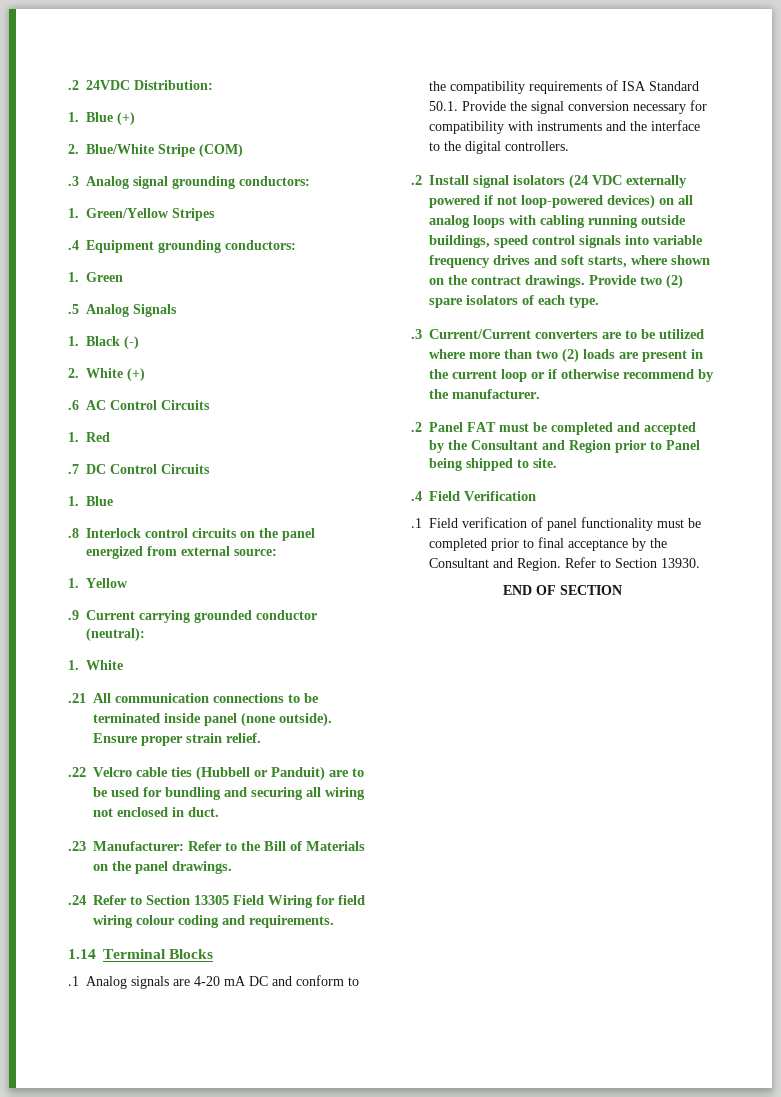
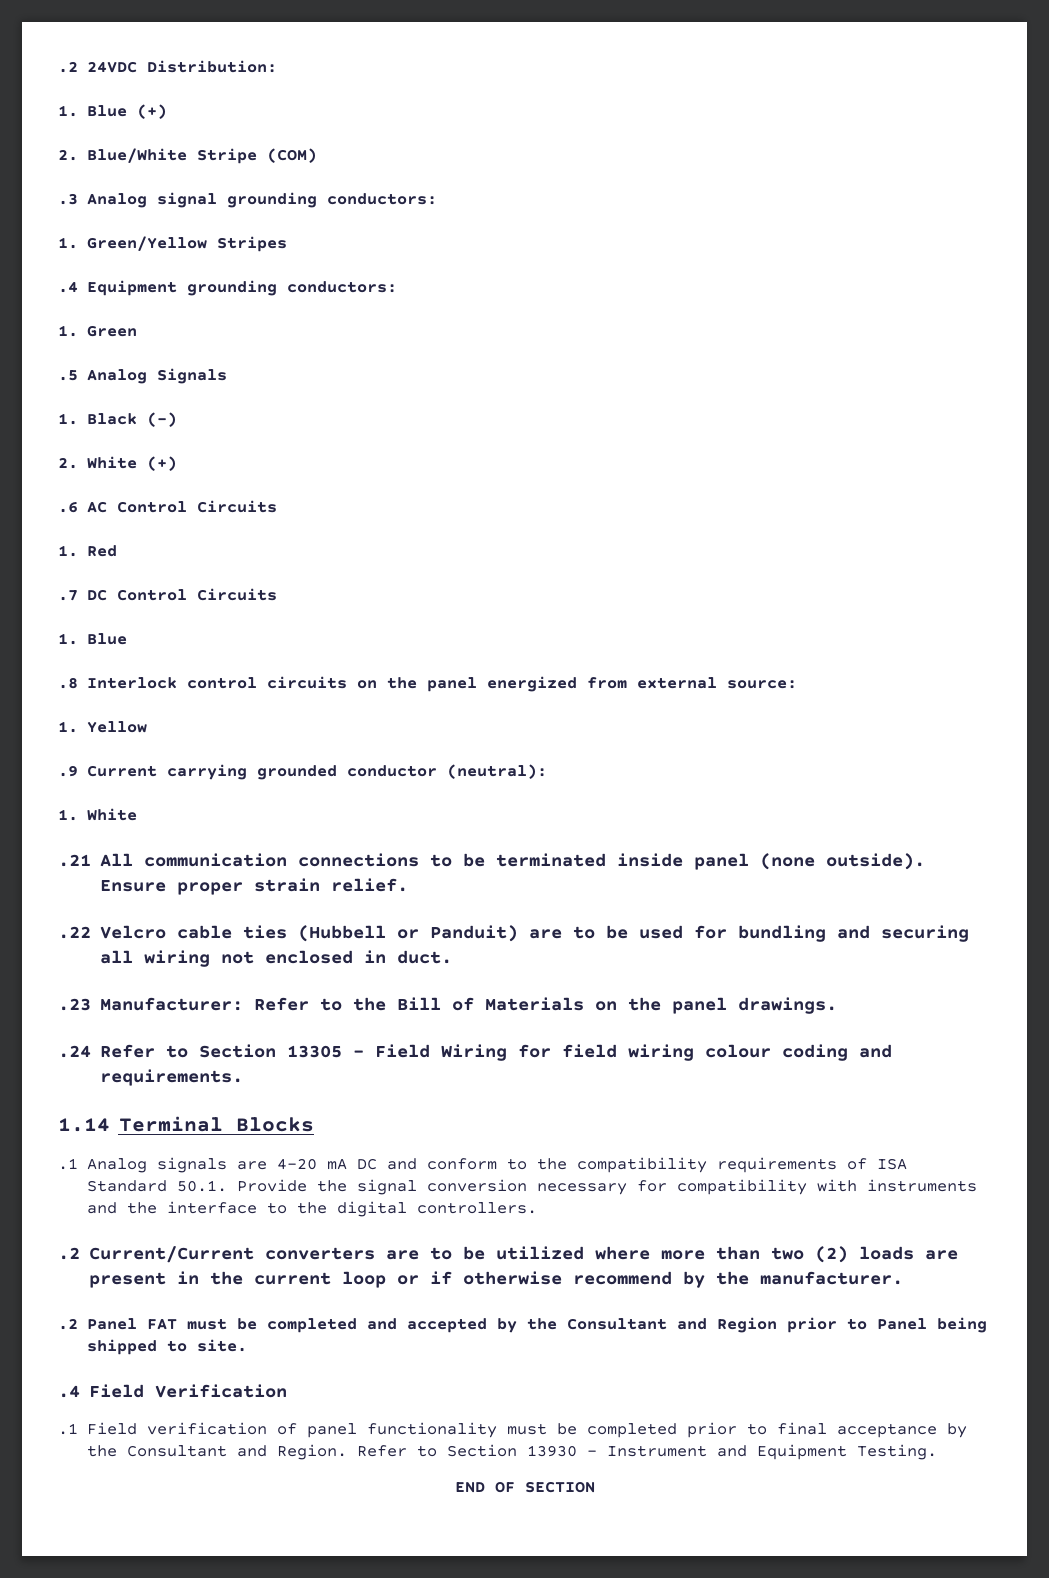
- .24 Refer to Section 13305 Field Wiring for field wiring colour coding and requirements.
+ .24 Refer to Section 13305 - Field Wiring for field wiring colour coding and requirements.
- .2 Install signal isolators (24 VDC externally powered if not loop-powered devices) on all analog loops with cabling running outside buildings, speed control signals into variable frequency drives and soft starts, where shown on the contract drawings. Provide two (2) spare isolators of each type.
- .3 Current/Current converters are to be utilized where more than two (2) loads are present in the current loop or if otherwise recommend by the manufacturer.
+ .2 Current/Current converters are to be utilized where more than two (2) loads are present in the current loop or if otherwise recommend by the manufacturer.
- Refer to Section 13930.
+ Refer to Section 13930 – Instrument and Equipment Testing.

